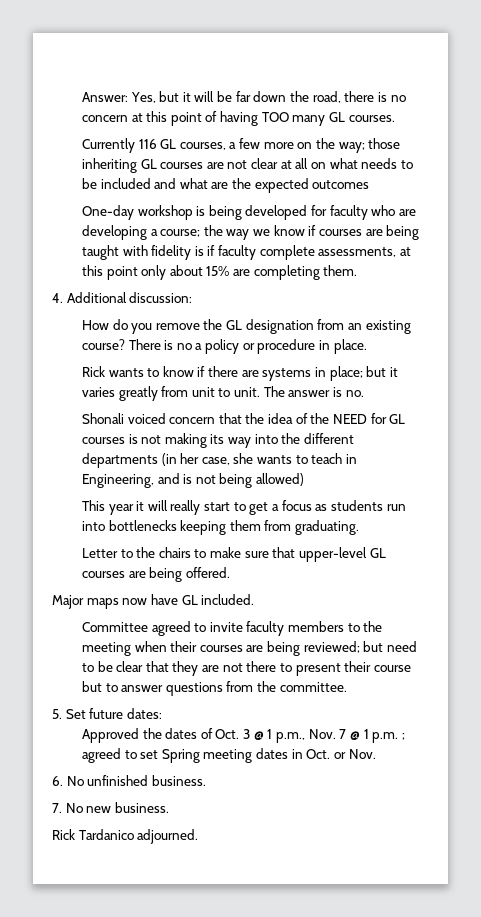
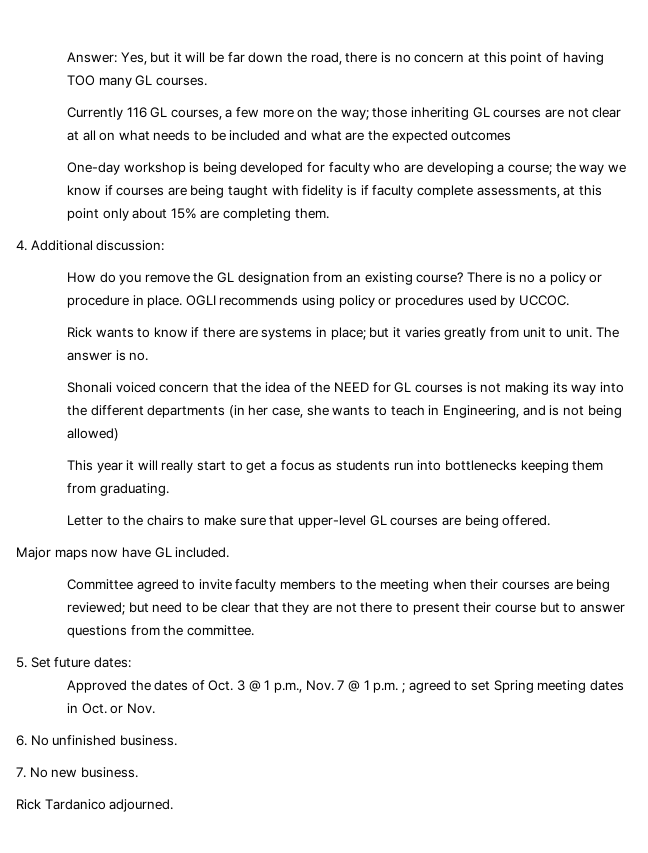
+ OGLI recommends using policy or procedures used by UCCOC.

